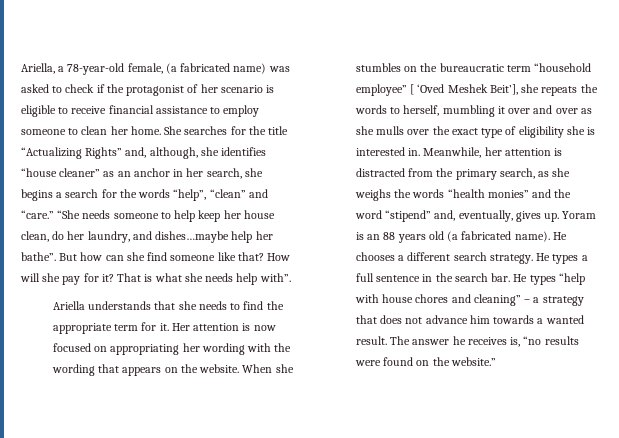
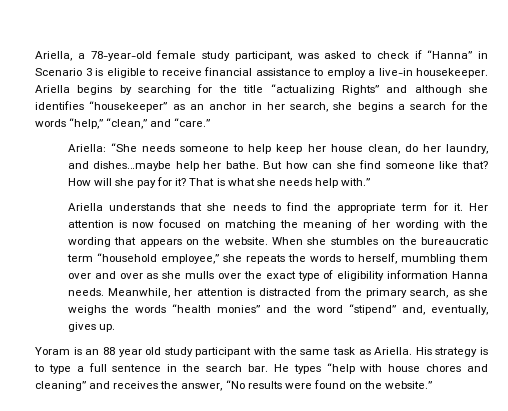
- Ariella, a 78-year-old female, (a fabricated name) was asked to check if the protagonist of her scenario is eligible to receive financial assistance to employ someone to clean her home. She searches for the title “Actualizing Rights” and, although, she identifies “house cleaner” as an anchor in her search, she begins a search for the words “help”, “clean” and “care.” “She needs someone to help keep her house clean, do her laundry, and dishes…maybe help her bathe”.
+ Ariella, a 78-year-old female study participant, was asked to check if “Hanna” in Scenario 3 is eligible to receive financial assistance to employ a live-in housekeeper. Ariella begins by searching for the title “actualizing Rights” and although she identifies “housekeeper” as an anchor in her search, she begins a search for the words “help,” “clean,” and “care.”
+ Ariella: “She needs someone to help keep her house clean, do her laundry, and dishes…maybe help her bathe.
- That is what she needs help with”.
+ That is what she needs help with.”
- Her attention is now focused on appropriating her wording with the wording that appears on the website.
+ Her attention is now focused on matching the meaning of her wording with the wording that appears on the website.
- When she stumbles on the bureaucratic term “household employee” [ ‘Oved Meshek Beit’], she repeats the words to herself, mumbling it over and over as she mulls over the exact type of eligibility she is interested in.
+ When she stumbles on the bureaucratic term “household employee,” she repeats the words to herself, mumbling them over and over as she mulls over the exact type of eligibility information Hanna needs.
- Meanwhile, her attention is distracted from the primary search, as she weighs the words “health monies” and the word “stipend” and, eventually, gives up. Yoram is an 88 years old (a fabricated name). He chooses a different search strategy. He types a full sentence in the search bar.
+ Meanwhile, her attention is distracted from the primary search, as she weighs the words “health monies” and the word “stipend” and, eventually, gives up.
+ Yoram is an 88 year old study participant with the same task as Ariella. His strategy is to type a full sentence in the search bar.
- He types “help with house chores and cleaning” – a strategy that does not advance him towards a wanted result. The answer he receives is, “no results were found on the website.”
+ He types “help with house chores and cleaning” and receives the answer, “No results were found on the website.”

